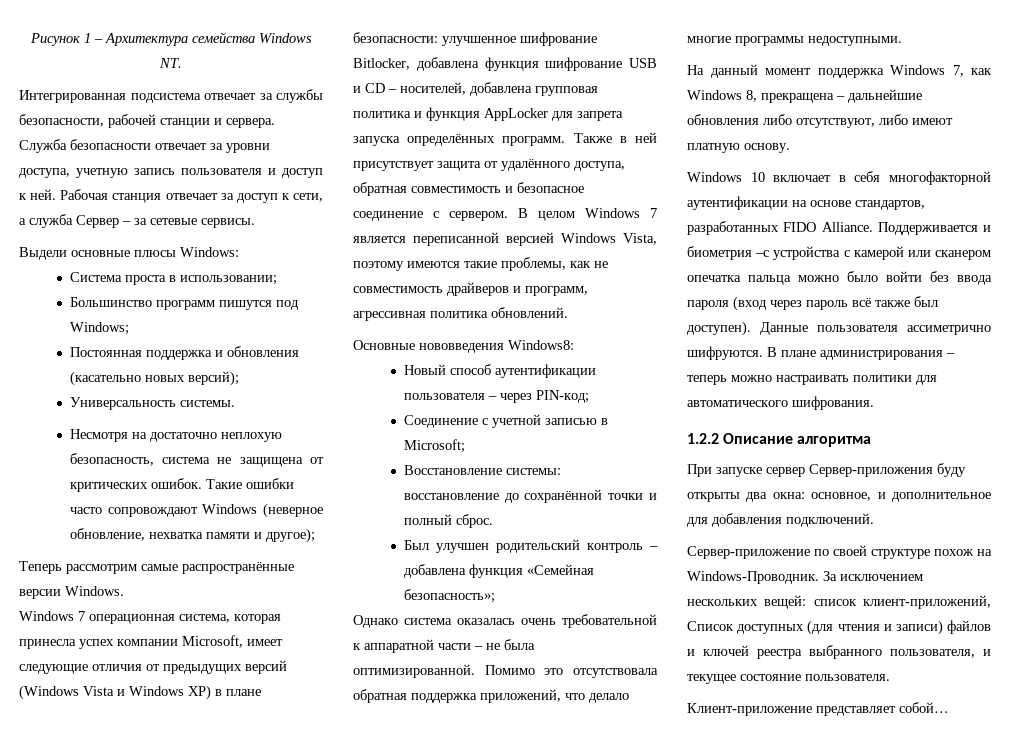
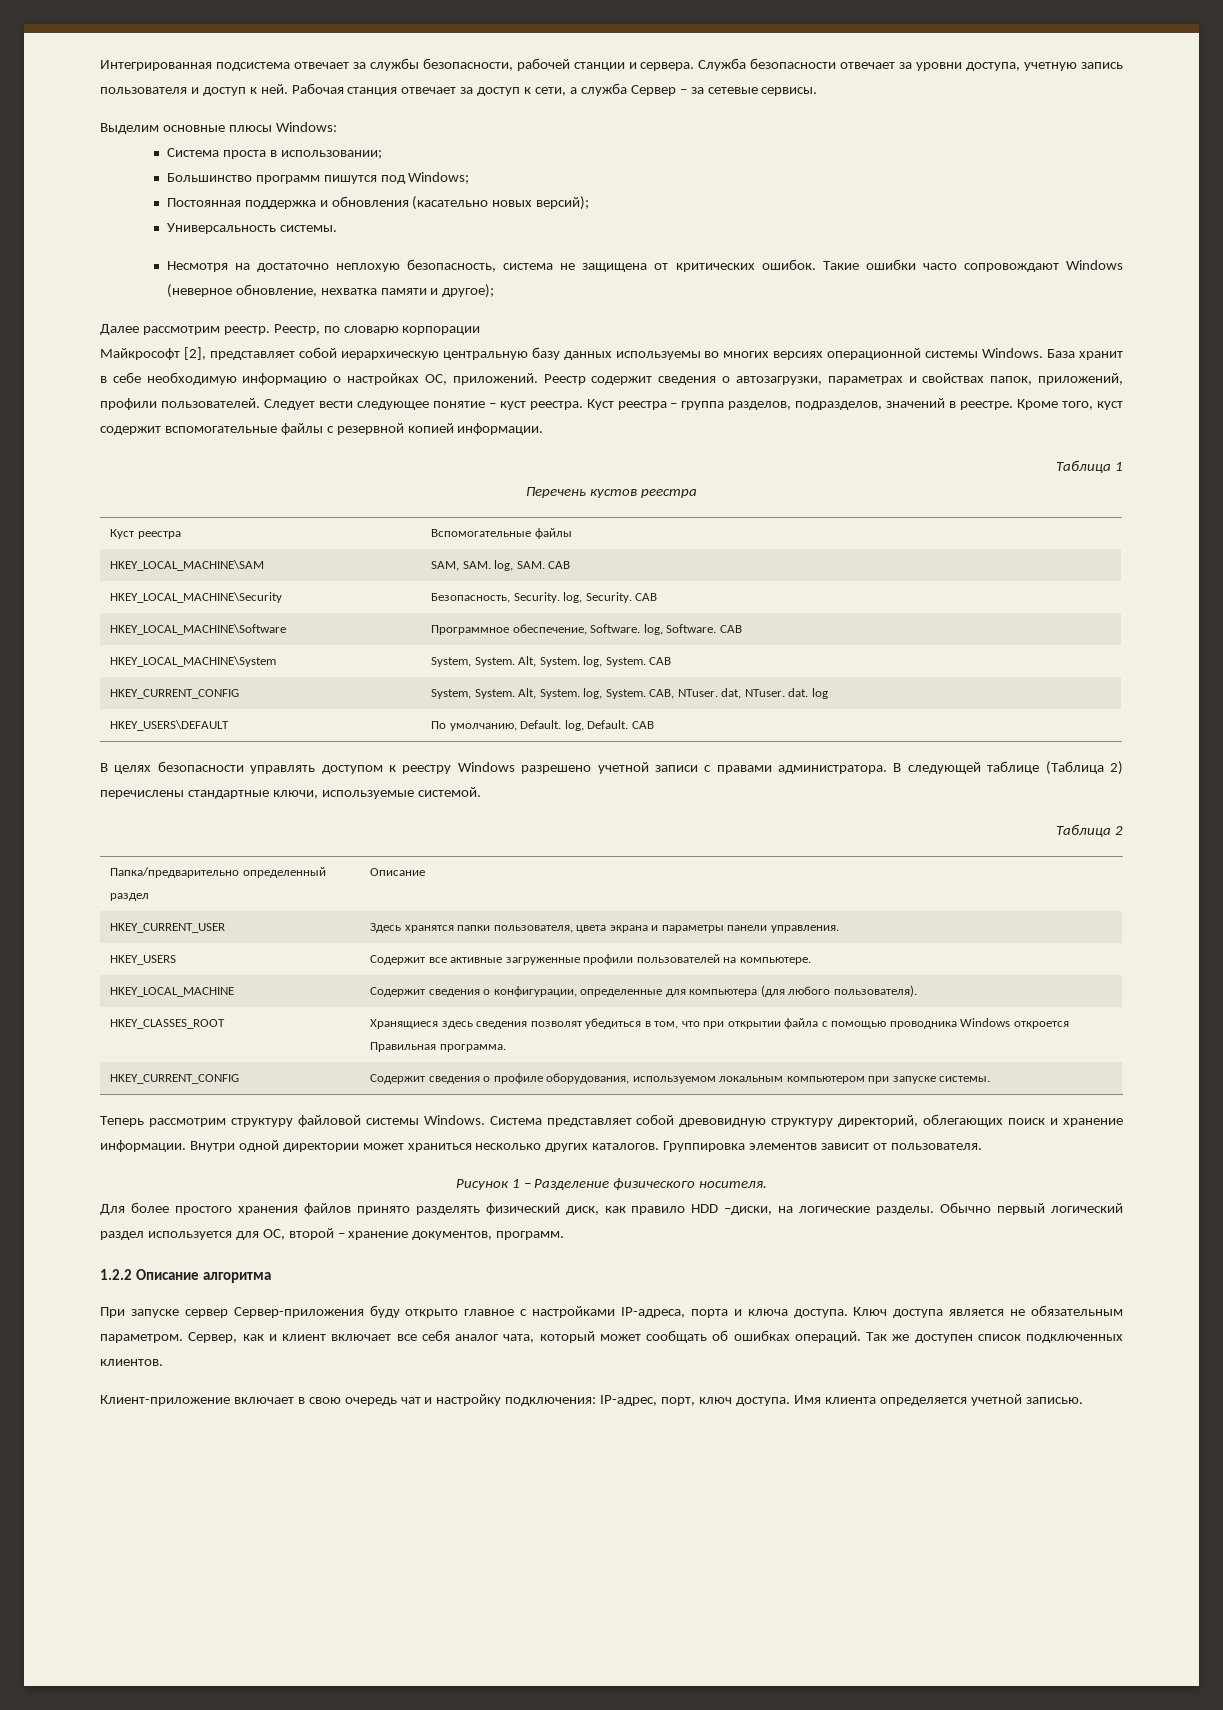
- Рисунок 1 – Архитектура семейства Windows NT.
- Выдели основные плюсы Windows:
+ Выделим основные плюсы Windows:
- Теперь рассмотрим самые распространённые версии Windows.
- Windows 7 операционная система, которая принесла успех компании Microsoft, имеет следующие отличия от предыдущих версий (Windows Vista и Windows XP) в плане безопасности: улучшенное шифрование Bitlocker, добавлена функция шифрование USB и CD – носителей, добавлена групповая политика и функция AppLocker для запрета запуска определённых программ. Также в ней присутствует защита от удалённого доступа, обратная совместимость и безопасное соединение с сервером. В целом Windows 7 является переписанной версией Windows Vista, поэтому имеются такие проблемы, как не совместимость драйверов и программ, агрессивная политика обновлений.
- Основные нововведения Windows8:
- Новый способ аутентификации пользователя – через PIN-код;
- Соединение с учетной записью в Microsoft;
- Восстановление системы: восстановление до сохранённой точки и полный сброс.
- Был улучшен родительский контроль – добавлена функция «Семейная безопасность»;
- Однако система оказалась очень требовательной к аппаратной части – не была оптимизированной. Помимо это отсутствовала обратная поддержка приложений, что делало многие программы недоступными.
- На данный момент поддержка Windows 7, как Windows 8, прекращена – дальнейшие обновления либо отсутствуют, либо имеют платную основу.
- Windows 10 включает в себя многофакторной аутентификации на основе стандартов, разработанных FIDO Alliance. Поддерживается и биометрия –с устройства с камерой или сканером опечатка пальца можно было войти без ввода пароля (вход через пароль всё также был доступен). Данные пользователя ассиметрично шифруются. В плане администрирования – теперь можно настраивать политики для автоматического шифрования.
+ Далее рассмотрим реестр. Реестр, по словарю корпорации
+ Майкрософт [2], представляет собой иерархическую центральную базу данных используемы во многих версиях операционной системы Windows. База хранит в себе необходимую информацию о настройках ОС, приложений. Реестр содержит сведения о автозагрузки, параметрах и свойствах папок, приложений, профили пользователей. Следует вести следующее понятие – куст реестра. Куст реестра – группа разделов, подразделов, значений в реестре. Кроме того, куст содержит вспомогательные файлы с резервной копией информации.
+ Таблица 1
+ Перечень кустов реестра
+ Куст реестра | Вспомогательные файлы
+ HKEY_LOCAL_MACHINE\SAM | SAM, SAM. log, SAM. САВ
+ HKEY_LOCAL_MACHINE\Security | Безопасность, Security. log, Security. САВ
+ HKEY_LOCAL_MACHINE\Software | Программное обеспечение, Software. log, Software. САВ
+ HKEY_LOCAL_MACHINE\System | System, System. Alt, System. log, System. САВ
+ HKEY_CURRENT_CONFIG | System, System. Alt, System. log, System. САВ, NTuser. dat, NTuser. dat. log
+ HKEY_USERS\DEFAULT | По умолчанию, Default. log, Default. САВ
+ В целях безопасности управлять доступом к реестру Windows разрешено учетной записи с правами администратора. В следующей таблице (Таблица 2) перечислены стандартные ключи, используемые системой.
+ Таблица 2
+ Папка/предварительно определенный раздел | Описание
+ HKEY_CURRENT_USER | Здесь хранятся папки пользователя, цвета экрана и параметры панели управления.
+ HKEY_USERS | Содержит все активные загруженные профили пользователей на компьютере.
+ HKEY_LOCAL_MACHINE | Содержит сведения о конфигурации, определенные для компьютера (для любого пользователя).
+ HKEY_CLASSES_ROOT | Хранящиеся здесь сведения позволят убедиться в том, что при открытии файла с помощью проводника Windows откроется Правильная программа.
+ HKEY_CURRENT_CONFIG | Содержит сведения о профиле оборудования, используемом локальным компьютером при запуске системы.
+ Теперь рассмотрим структуру файловой системы Windows. Система представляет собой древовидную структуру директорий, облегающих поиск и хранение информации. Внутри одной директории может храниться несколько других каталогов. Группировка элементов зависит от пользователя.
+ Рисунок 1 – Разделение физического носителя.
+ Для более простого хранения файлов принято разделять физический диск, как правило HDD –диски, на логические разделы. Обычно первый логический раздел используется для ОС, второй – хранение документов, программ.
- При запуске сервер Сервер-приложения буду открыты два окна: основное, и дополнительное для добавления подключений.
- Сервер-приложение по своей структуре похож на Windows-Проводник. За исключением нескольких вещей: список клиент-приложений, Список доступных (для чтения и записи) файлов и ключей реестра выбранного пользователя, и текущее состояние пользователя.
- Клиент-приложение представляет собой…
+ При запуске сервер Сервер-приложения буду открыто главное с настройками IP-адреса, порта и ключа доступа. Ключ доступа является не обязательным параметром. Сервер, как и клиент включает все себя аналог чата, который может сообщать об ошибках операций. Так же доступен список подключенных клиентов.
+ Клиент-приложение включает в свою очередь чат и настройку подключения: IP-адрес, порт, ключ доступа. Имя клиента определяется учетной записью.

